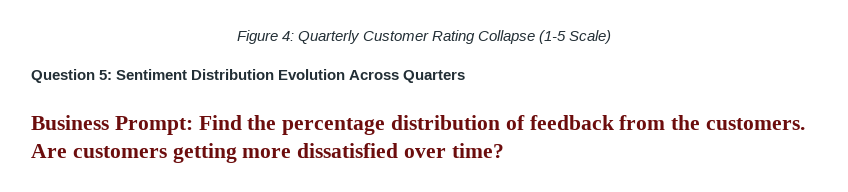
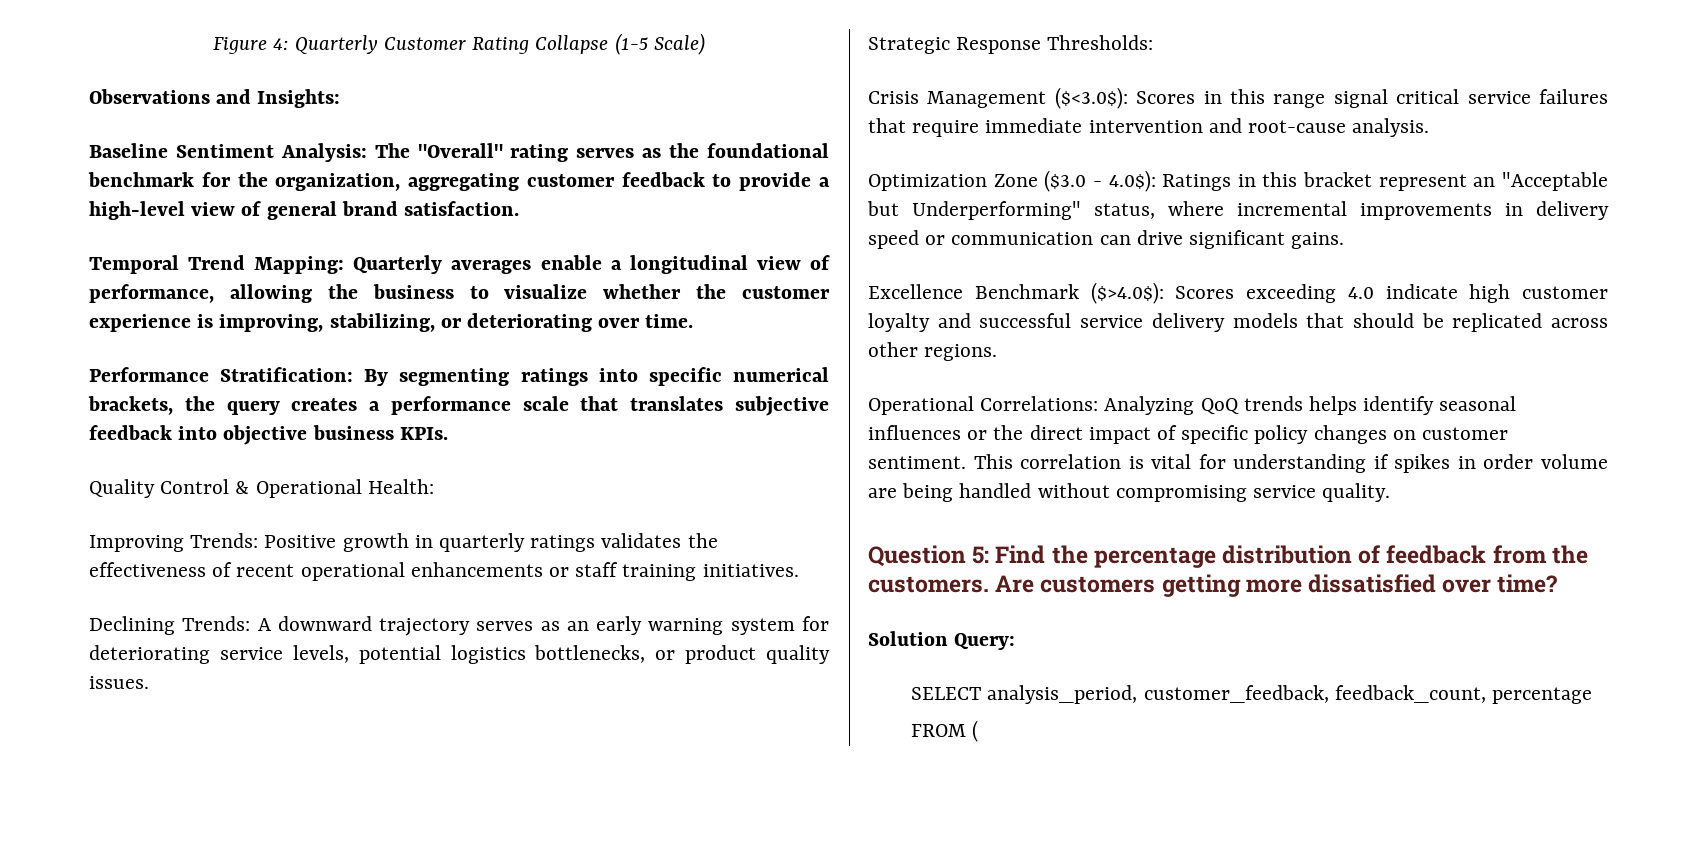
- Question 5: Sentiment Distribution Evolution Across Quarters
- Business Prompt: Find the percentage distribution of feedback from the customers.
+ Observations and Insights:
+ Baseline Sentiment Analysis: The "Overall" rating serves as the foundational benchmark for the organization, aggregating customer feedback to provide a high-level view of general brand satisfaction.
+ Temporal Trend Mapping: Quarterly averages enable a longitudinal view of performance, allowing the business to visualize whether the customer experience is improving, stabilizing, or deteriorating over time.
+ Performance Stratification: By segmenting ratings into specific numerical brackets, the query creates a performance scale that translates subjective feedback into objective business KPIs.
+ Quality Control & Operational Health:
+ Improving Trends: Positive growth in quarterly ratings validates the effectiveness of recent operational enhancements or staff training initiatives.
+ Declining Trends: A downward trajectory serves as an early warning system for deteriorating service levels, potential logistics bottlenecks, or product quality issues.
+ Strategic Response Thresholds:
+ Crisis Management ($<3.0$): Scores in this range signal critical service failures that require immediate intervention and root-cause analysis.
+ Optimization Zone ($3.0 - 4.0$): Ratings in this bracket represent an "Acceptable but Underperforming" status, where incremental improvements in delivery speed or communication can drive significant gains.
+ Excellence Benchmark ($>4.0$): Scores exceeding 4.0 indicate high customer loyalty and successful service delivery models that should be replicated across other regions.
+ Operational Correlations: Analyzing QoQ trends helps identify seasonal influences or the direct impact of specific policy changes on customer sentiment. This correlation is vital for understanding if spikes in order volume are being handled without compromising service quality.
+ Question 5: Find the percentage distribution of feedback from the customers.
+ Solution Query:
+ SELECT analysis_period, customer_feedback, feedback_count, percentage
+ FROM (

